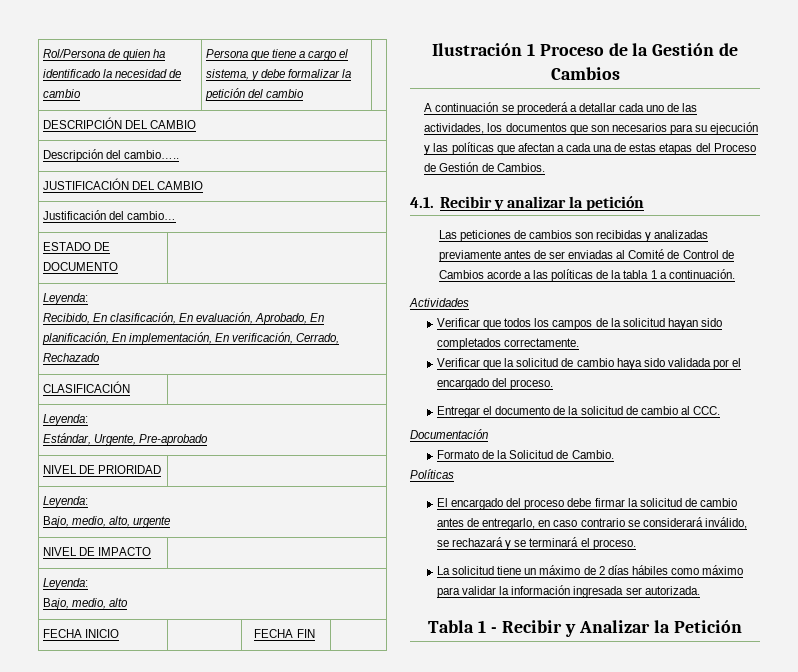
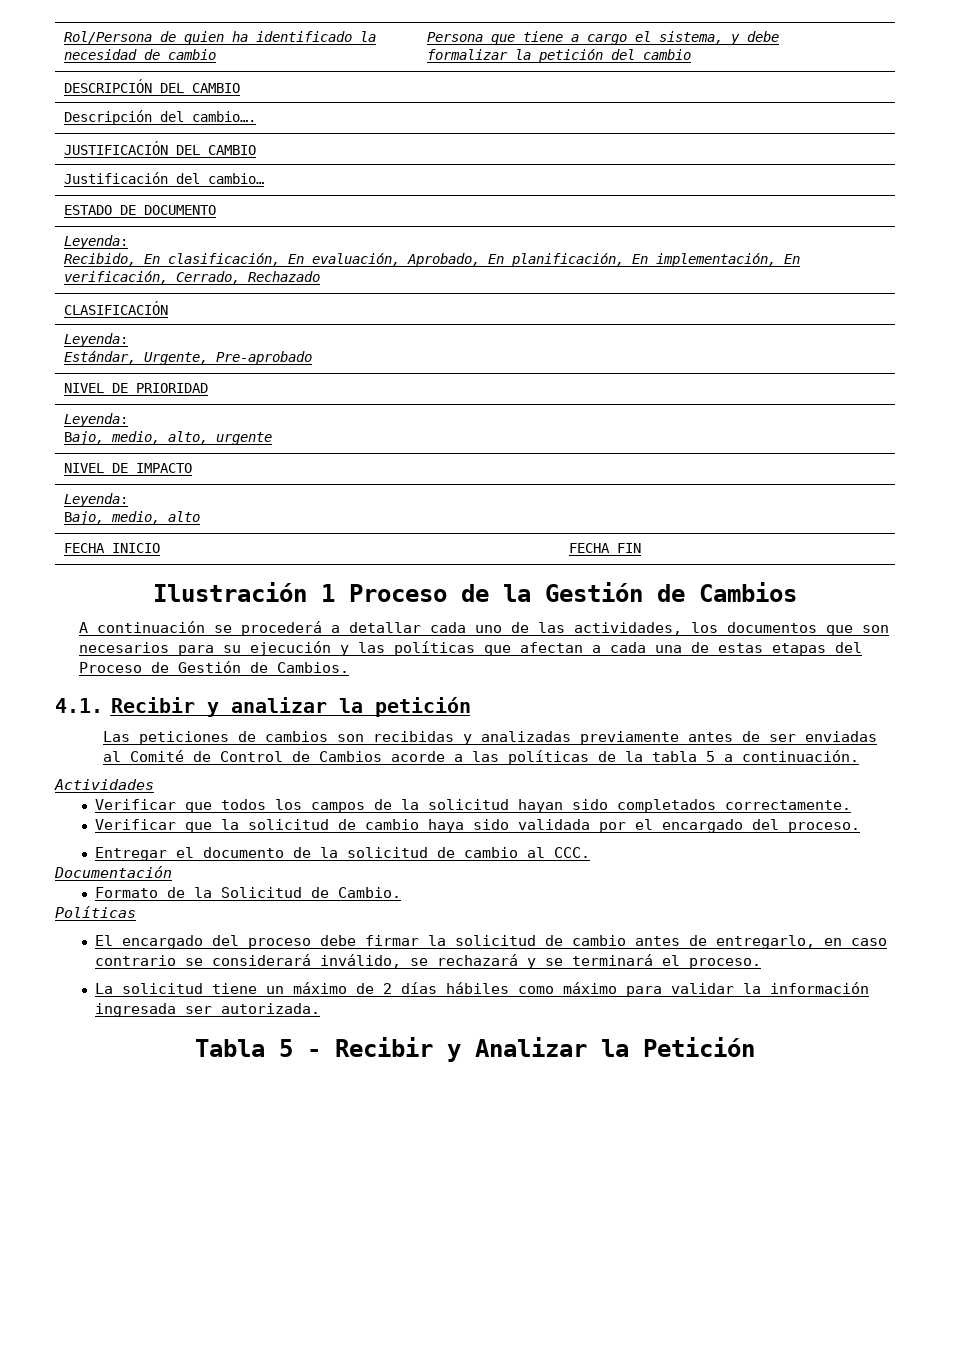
- Descripción del cambio…..
+ Descripción del cambio….
- Las peticiones de cambios son recibidas y analizadas previamente antes de ser enviadas al Comité de Control de Cambios acorde a las políticas de la tabla 1 a continuación.
+ Las peticiones de cambios son recibidas y analizadas previamente antes de ser enviadas al Comité de Control de Cambios acorde a las políticas de la tabla 5 a continuación.
- Tabla 1 - Recibir y Analizar la Petición
+ Tabla 5 - Recibir y Analizar la Petición

